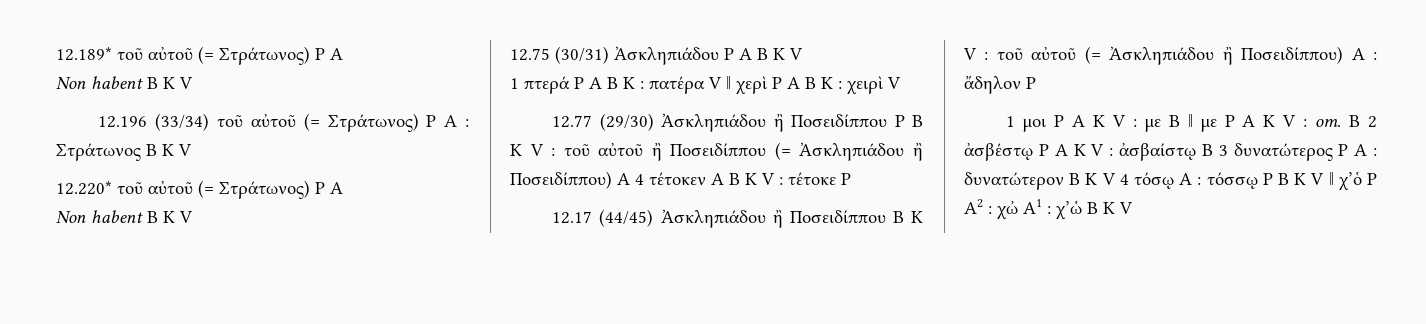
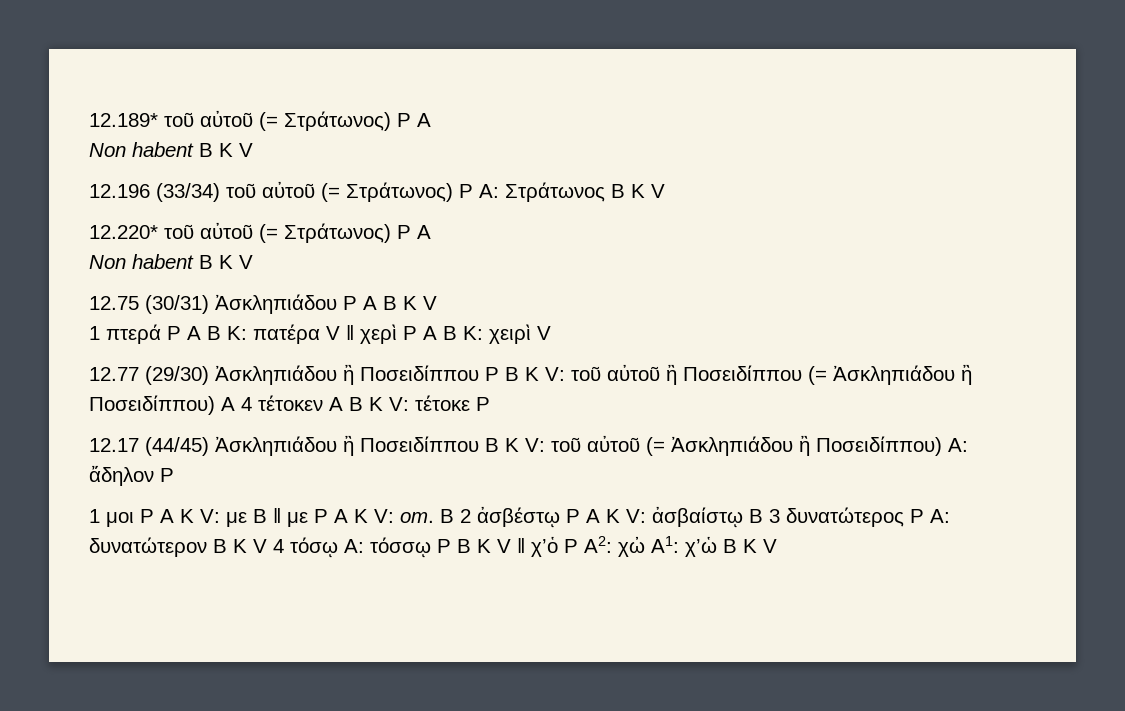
- 12.196 (33/34) τοῦ αὐτοῦ (= Στράτωνος) P A : Στράτωνος B K V
+ 12.196 (33/34) τοῦ αὐτοῦ (= Στράτωνος) P A: Στράτωνος B K V
- 1 πτερά P A B K : πατέρα V ǁ χερὶ P A B K : χειρὶ V
+ 1 πτερά P A B K: πατέρα V ǁ χερὶ P A B K: χειρὶ V
- 12.77 (29/30) Ἀσκληπιάδου ἢ Ποσειδίππου P B K V : τοῦ αὐτοῦ ἢ Ποσειδίππου (= Ἀσκληπιάδου ἢ Ποσειδίππου) A 4 τέτοκεν A B K V : τέτοκε P
+ 12.77 (29/30) Ἀσκληπιάδου ἢ Ποσειδίππου P B K V: τοῦ αὐτοῦ ἢ Ποσειδίππου (= Ἀσκληπιάδου ἢ Ποσειδίππου) A 4 τέτοκεν A B K V: τέτοκε P
- 12.17 (44/45) Ἀσκληπιάδου ἢ Ποσειδίππου B K V : τοῦ αὐτοῦ (= Ἀσκληπιάδου ἢ Ποσειδίππου) A : ἄδηλον P
+ 12.17 (44/45) Ἀσκληπιάδου ἢ Ποσειδίππου B K V: τοῦ αὐτοῦ (= Ἀσκληπιάδου ἢ Ποσειδίππου) A: ἄδηλον P
- 1 μοι P A K V : με B ǁ με P A K V : om.
+ 1 μοι P A K V: με B ǁ με P A K V: om.
- B 2 ἀσβέστῳ P A K V : ἀσβαίστῳ B 3 δυνατώτερος P A : δυνατώτερον B K V 4 τόσῳ A : τόσσῳ P B K V ǁ χ’ὁ P A2 : χὠ Α1 : χ’ὡ B K V
+ B 2 ἀσβέστῳ P A K V: ἀσβαίστῳ B 3 δυνατώτερος P A: δυνατώτερον B K V 4 τόσῳ A: τόσσῳ P B K V ǁ χ’ὁ P A2: χὠ Α1: χ’ὡ B K V

